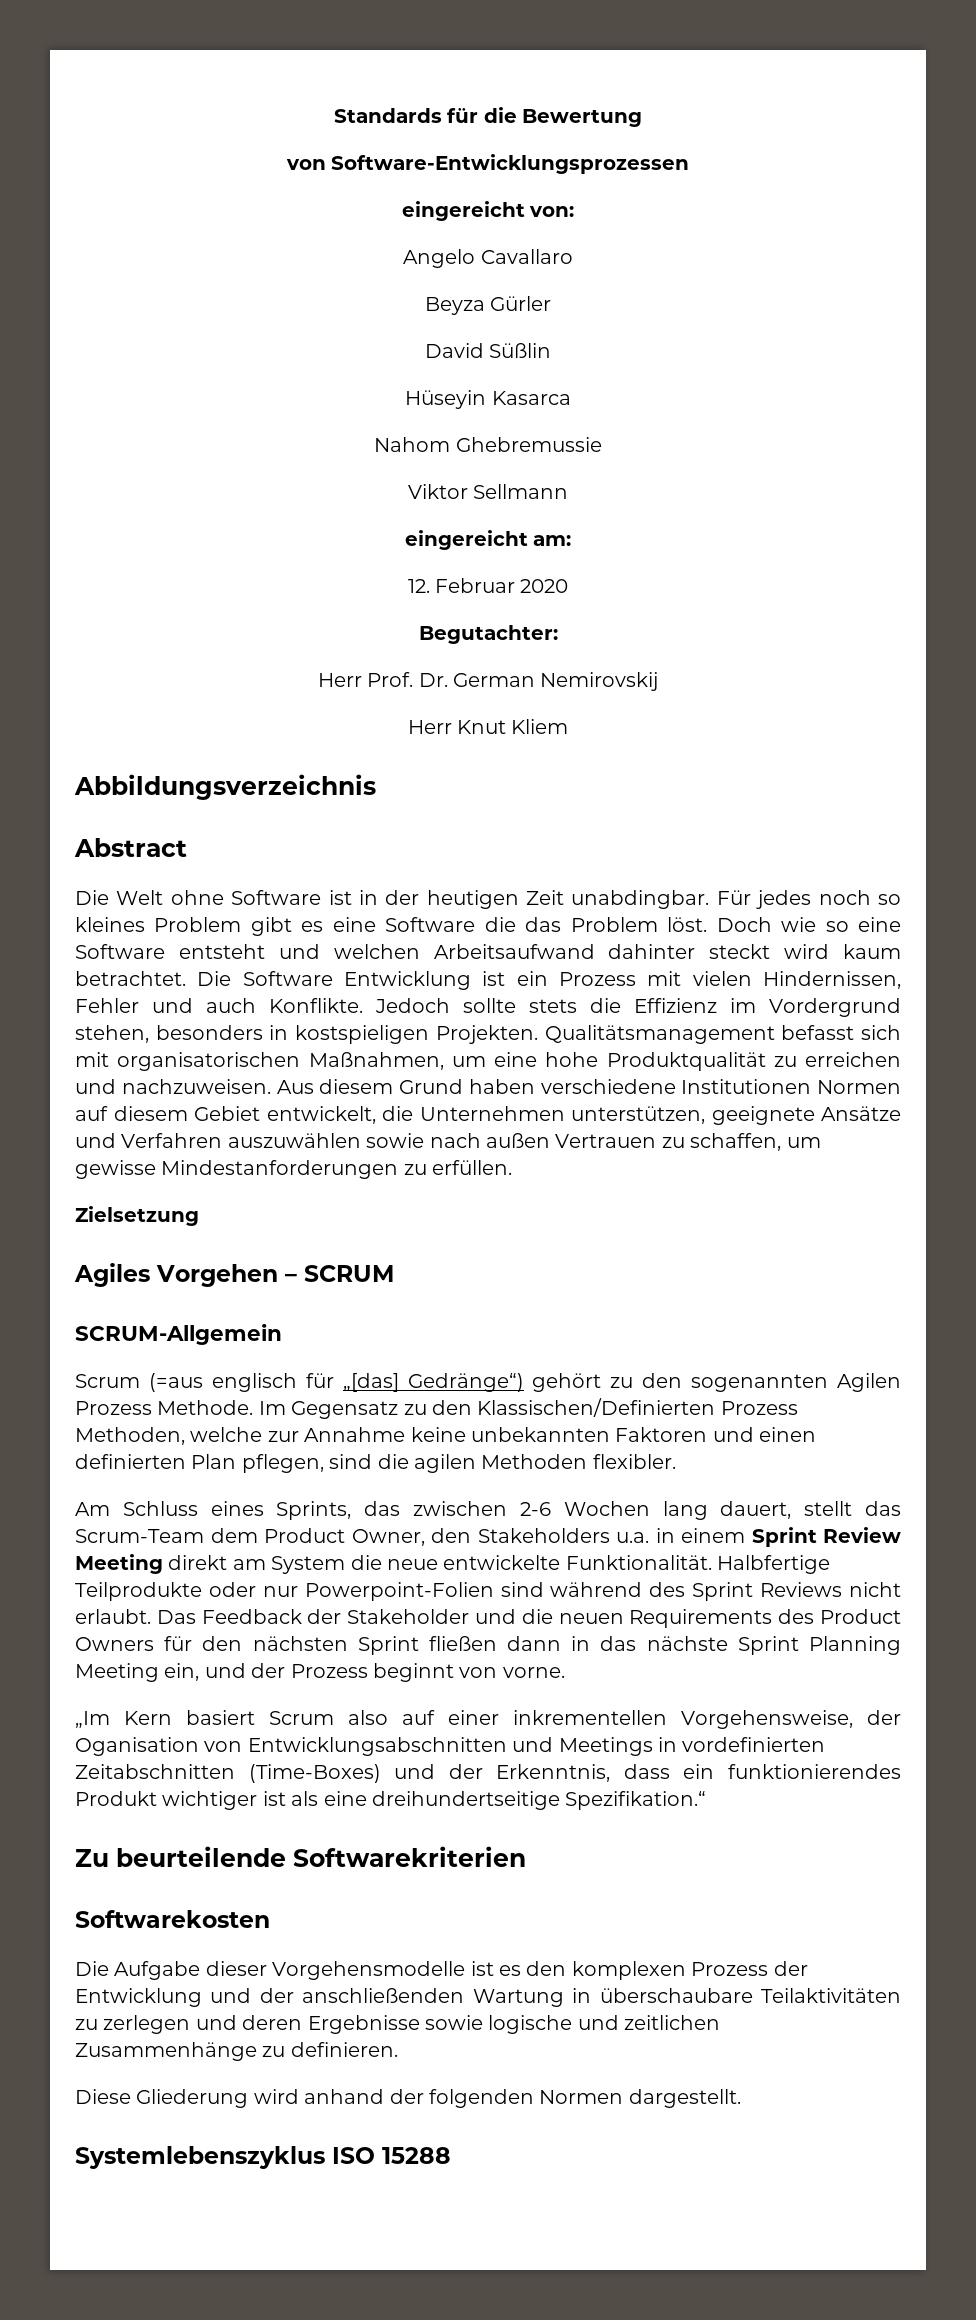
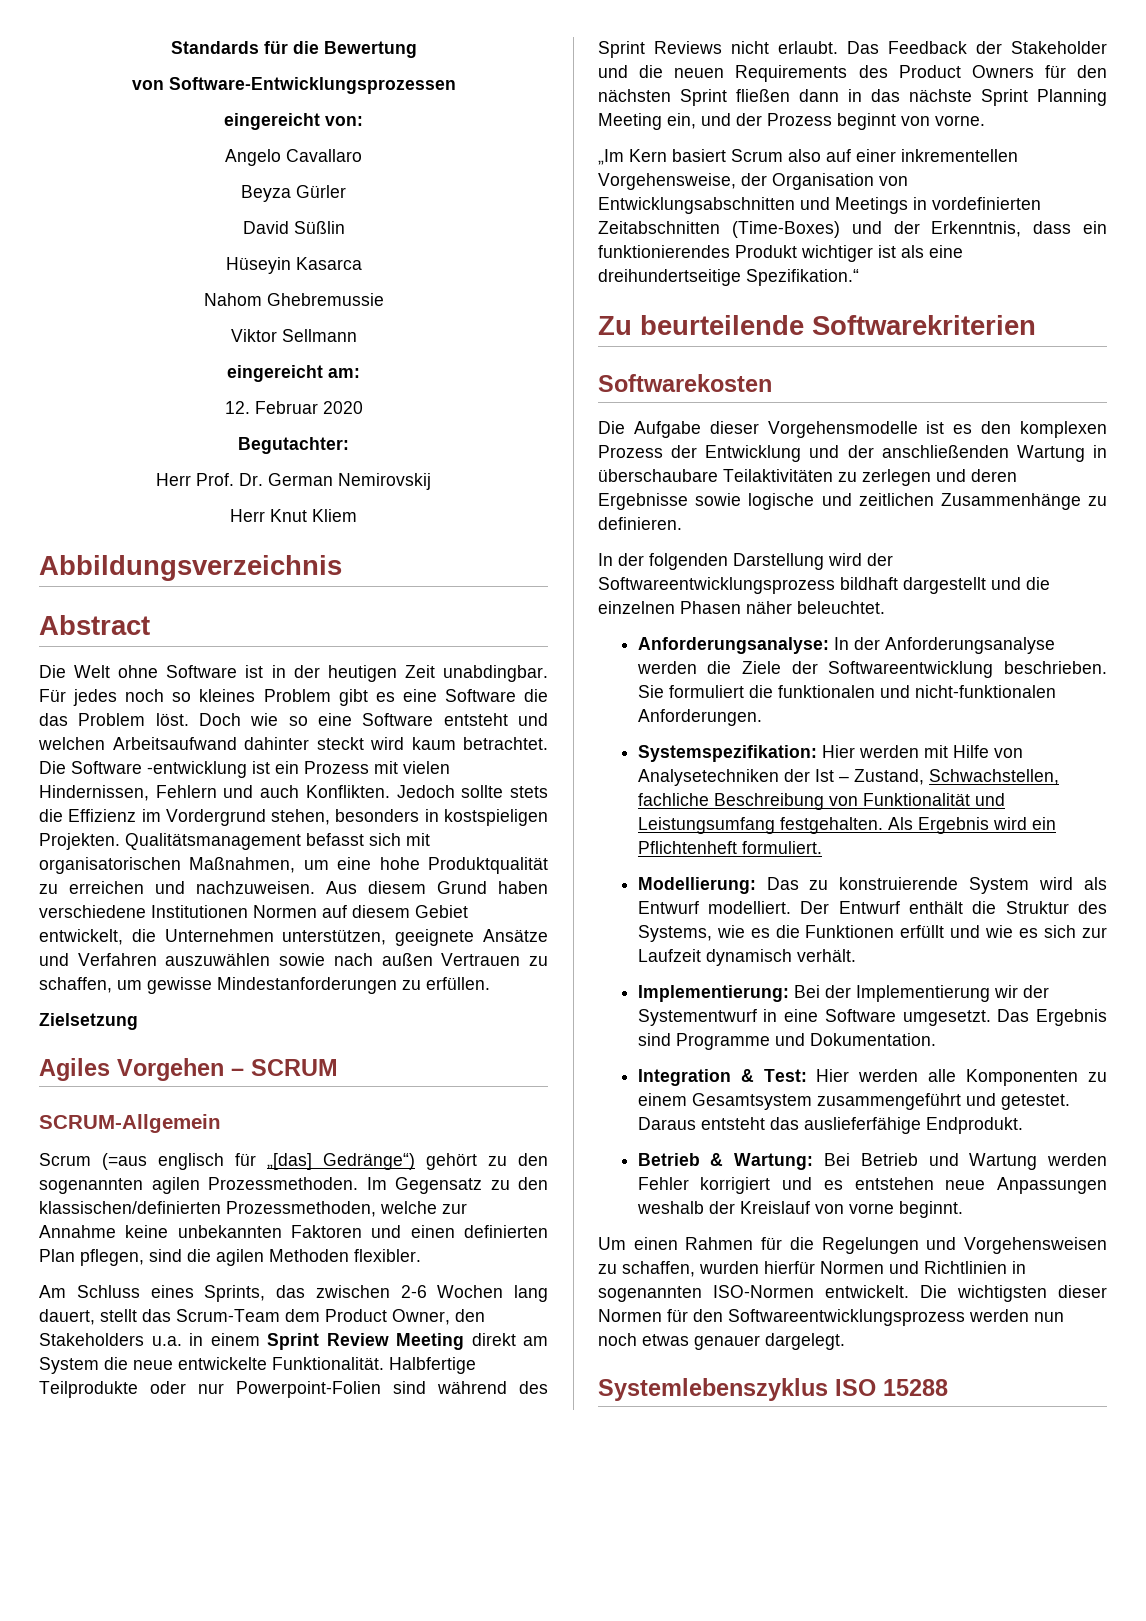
- Die Software Entwicklung ist ein Prozess mit vielen Hindernissen, Fehler und auch Konflikte.
+ Die Software -entwicklung ist ein Prozess mit vielen Hindernissen, Fehlern und auch Konflikten.
- Scrum (=aus englisch für „[das] Gedränge“) gehört zu den sogenannten Agilen Prozess Methode.
+ Scrum (=aus englisch für „[das] Gedränge“) gehört zu den sogenannten agilen Prozessmethoden.
- Im Gegensatz zu den Klassischen/Definierten Prozess Methoden, welche zur Annahme keine unbekannten Faktoren und einen definierten Plan pflegen, sind die agilen Methoden flexibler.
+ Im Gegensatz zu den klassischen/definierten Prozessmethoden, welche zur Annahme keine unbekannten Faktoren und einen definierten Plan pflegen, sind die agilen Methoden flexibler.
- „Im Kern basiert Scrum also auf einer inkrementellen Vorgehensweise, der Oganisation von Entwicklungsabschnitten und Meetings in vordefinierten Zeitabschnitten (Time-Boxes) und der Erkenntnis, dass ein funktionierendes Produkt wichtiger ist als eine dreihundertseitige Spezifikation.“
+ „Im Kern basiert Scrum also auf einer inkrementellen Vorgehensweise, der Organisation von Entwicklungsabschnitten und Meetings in vordefinierten Zeitabschnitten (Time-Boxes) und der Erkenntnis, dass ein funktionierendes Produkt wichtiger ist als eine dreihundertseitige Spezifikation.“
- Diese Gliederung wird anhand der folgenden Normen dargestellt.
+ In der folgenden Darstellung wird der Softwareentwicklungsprozess bildhaft dargestellt und die einzelnen Phasen näher beleuchtet.
+ Anforderungsanalyse: In der Anforderungsanalyse werden die Ziele der Softwareentwicklung beschrieben. Sie formuliert die funktionalen und nicht-funktionalen Anforderungen.
+ Systemspezifikation: Hier werden mit Hilfe von Analysetechniken der Ist – Zustand, Schwachstellen, fachliche Beschreibung von Funktionalität und Leistungsumfang festgehalten. Als Ergebnis wird ein Pflichtenheft formuliert.
+ Modellierung: Das zu konstruierende System wird als Entwurf modelliert. Der Entwurf enthält die Struktur des Systems, wie es die Funktionen erfüllt und wie es sich zur Laufzeit dynamisch verhält.
+ Implementierung: Bei der Implementierung wir der Systementwurf in eine Software umgesetzt. Das Ergebnis sind Programme und Dokumentation.
+ Integration & Test: Hier werden alle Komponenten zu einem Gesamtsystem zusammengeführt und getestet. Daraus entsteht das auslieferfähige Endprodukt.
+ Betrieb & Wartung: Bei Betrieb und Wartung werden Fehler korrigiert und es entstehen neue Anpassungen weshalb der Kreislauf von vorne beginnt.
+ Um einen Rahmen für die Regelungen und Vorgehensweisen zu schaffen, wurden hierfür Normen und Richtlinien in sogenannten ISO-Normen entwickelt. Die wichtigsten dieser Normen für den Softwareentwicklungsprozess werden nun noch etwas genauer dargelegt.

